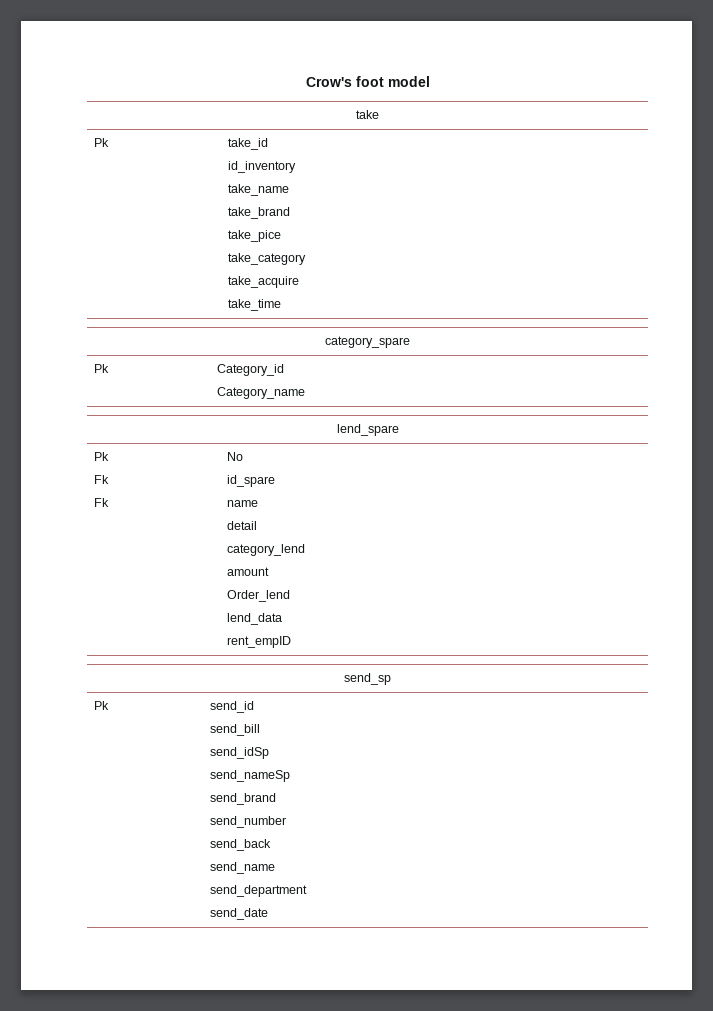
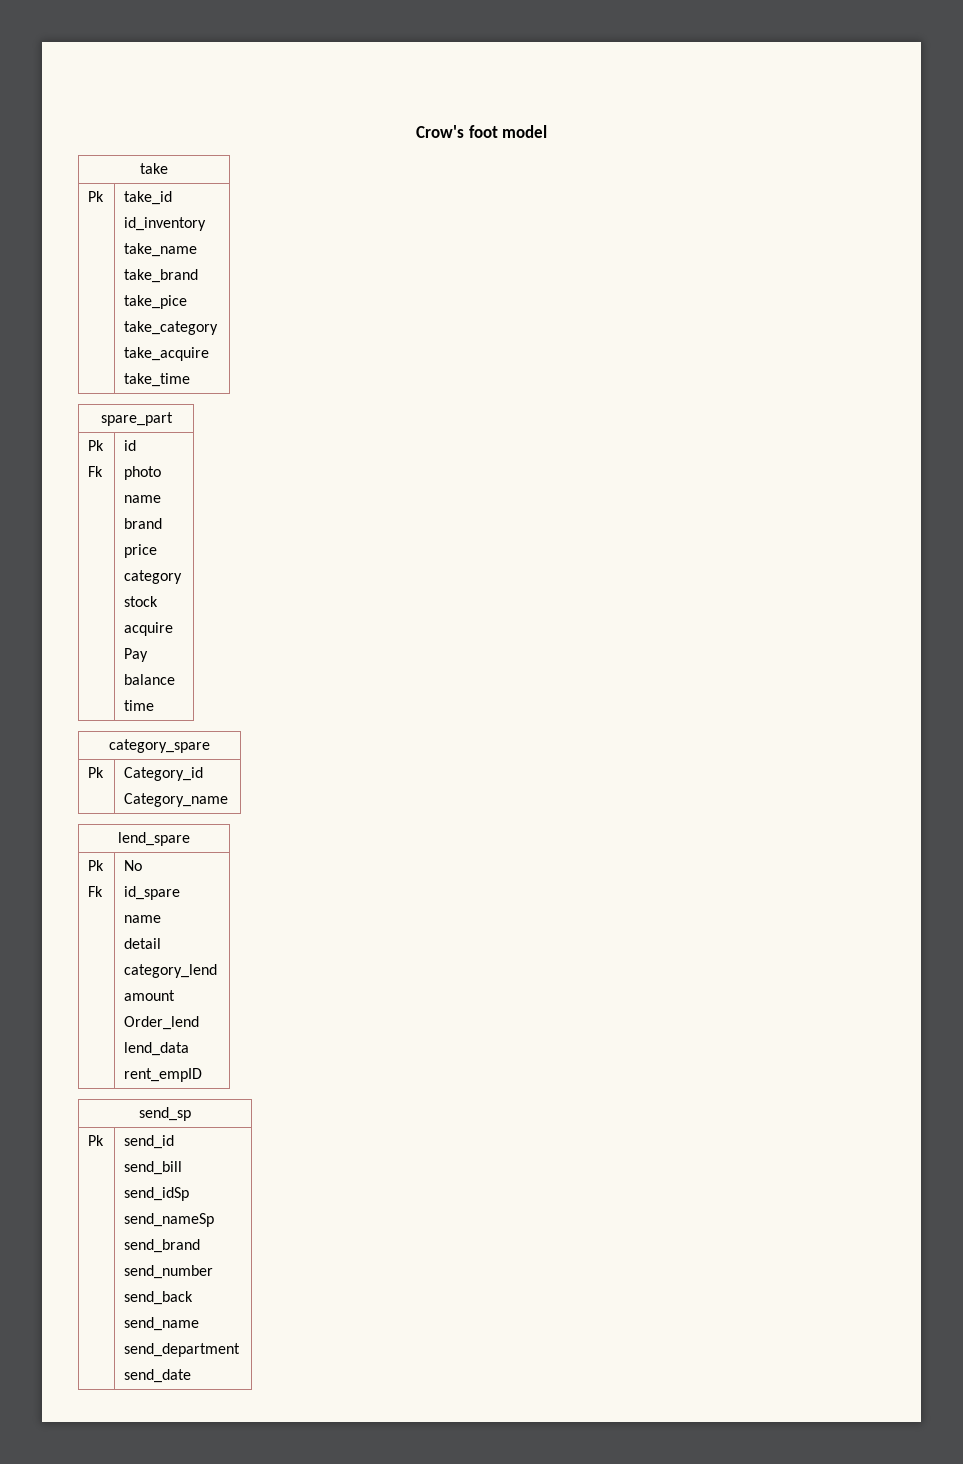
+ spare_part
+ Pk
+ Fk | id
+ photo
+ name
+ brand
+ price
+ category
+ stock
+ acquire
+ Pay
+ balance
+ time
  lend_spare
  Pk
- Fk

